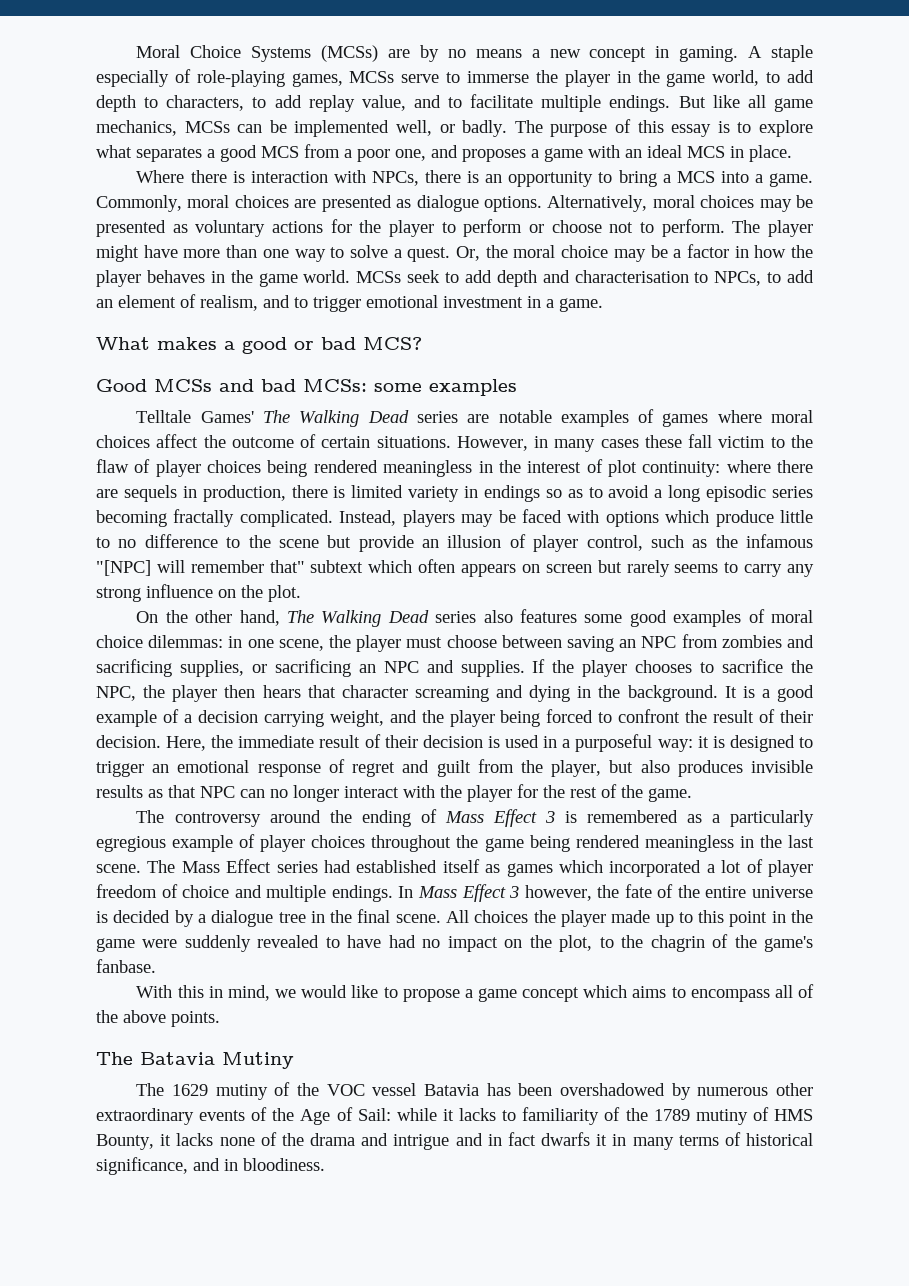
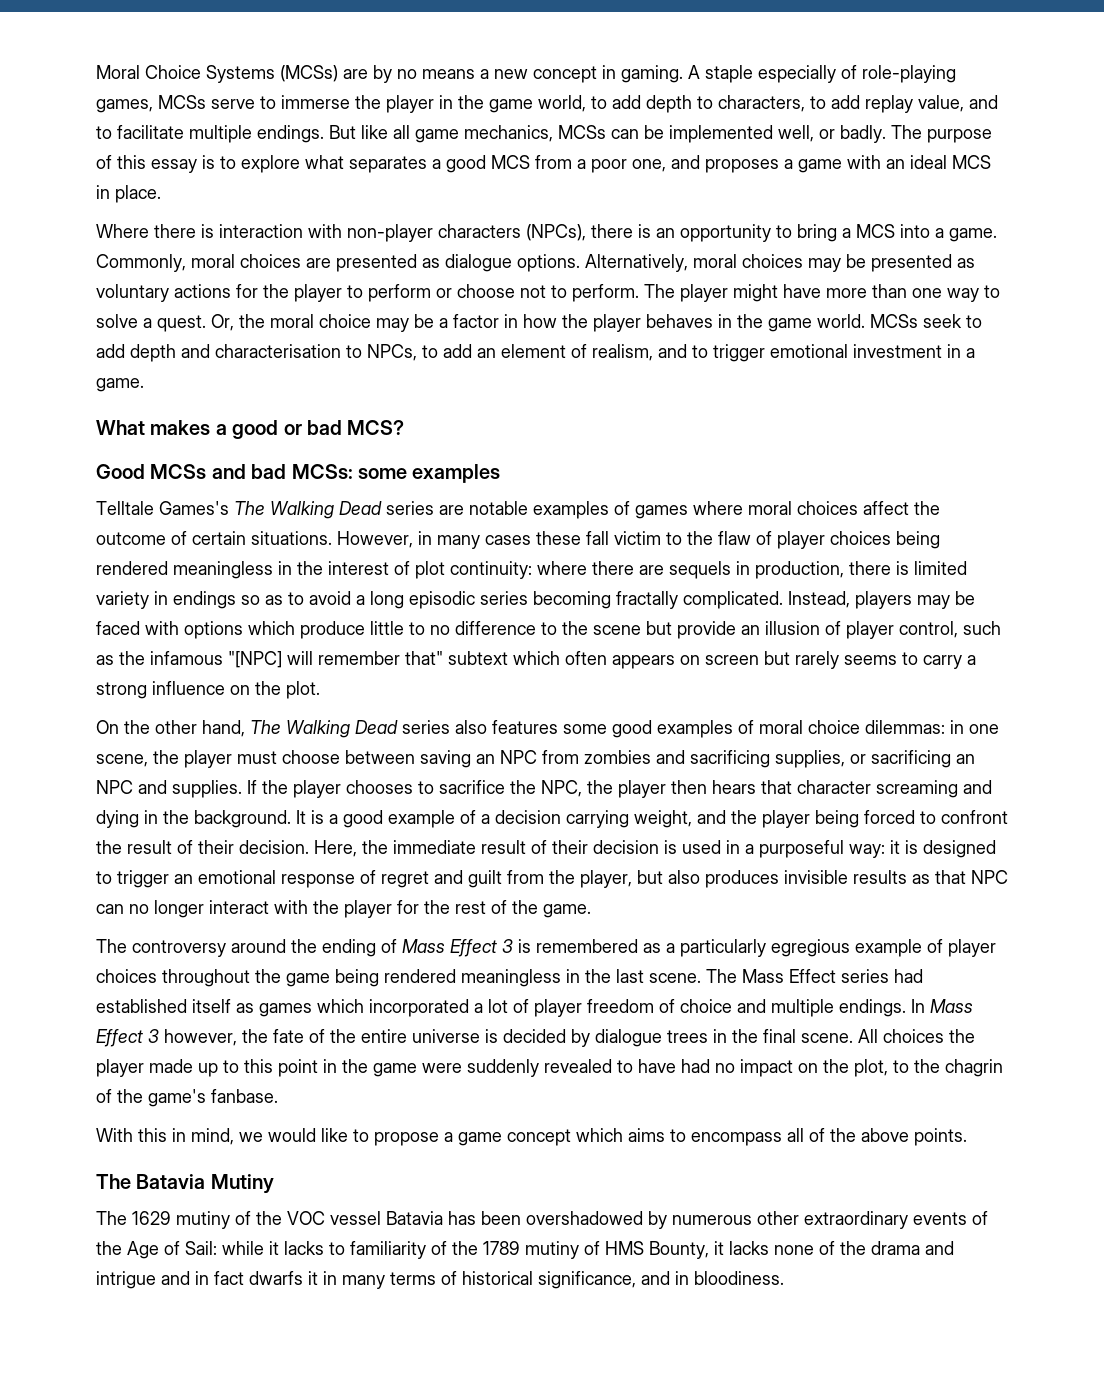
- Where there is interaction with NPCs, there is an opportunity to bring a MCS into a game.
+ Where there is interaction with non-player characters (NPCs), there is an opportunity to bring a MCS into a game.
- Telltale Games' The Walking Dead series are notable examples of games where moral choices affect the outcome of certain situations.
+ Telltale Games's The Walking Dead series are notable examples of games where moral choices affect the outcome of certain situations.
- Instead, players may be faced with options which produce little to no difference to the scene but provide an illusion of player control, such as the infamous "[NPC] will remember that" subtext which often appears on screen but rarely seems to carry any strong influence on the plot.
+ Instead, players may be faced with options which produce little to no difference to the scene but provide an illusion of player control, such as the infamous "[NPC] will remember that" subtext which often appears on screen but rarely seems to carry a strong influence on the plot.
- In Mass Effect 3 however, the fate of the entire universe is decided by a dialogue tree in the final scene.
+ In Mass Effect 3 however, the fate of the entire universe is decided by dialogue trees in the final scene.

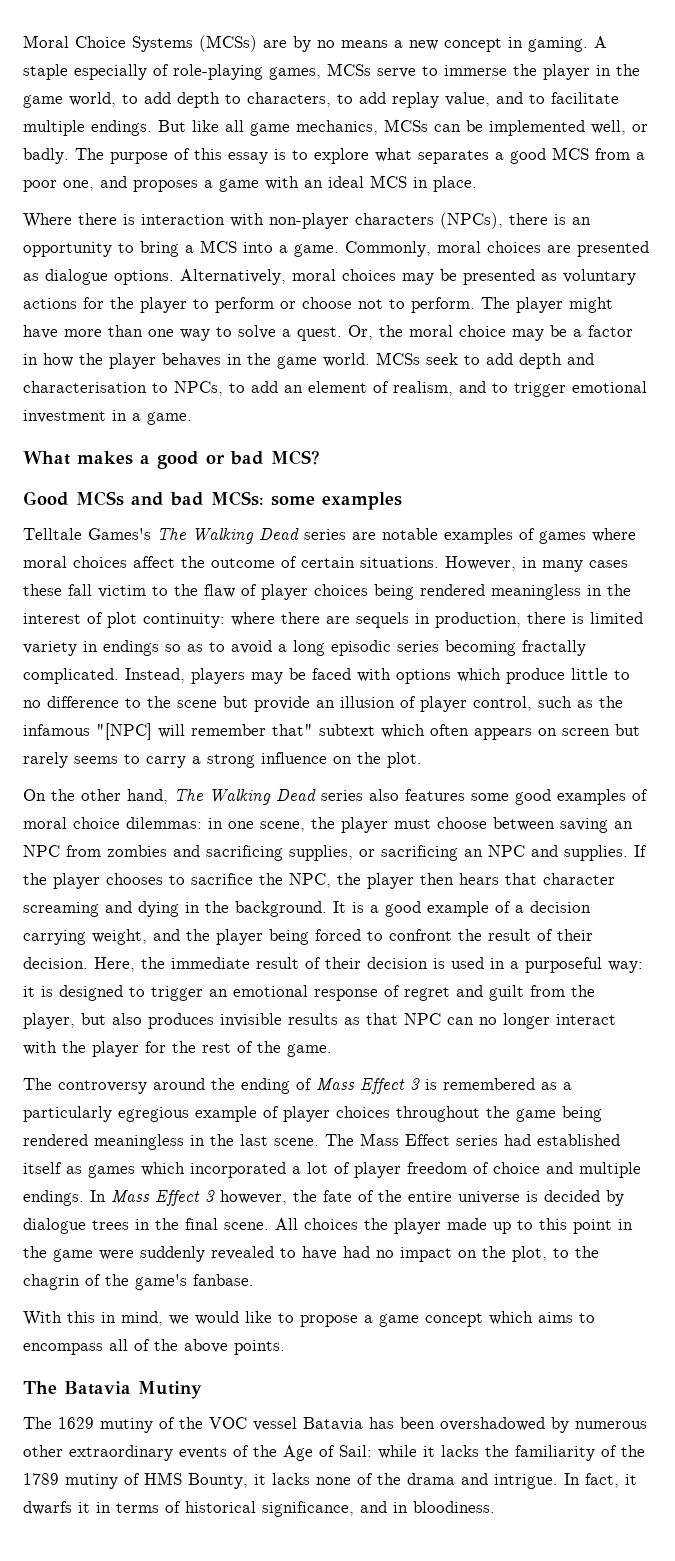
- The 1629 mutiny of the VOC vessel Batavia has been overshadowed by numerous other extraordinary events of the Age of Sail: while it lacks to familiarity of the 1789 mutiny of HMS Bounty, it lacks none of the drama and intrigue and in fact dwarfs it in many terms of historical significance, and in bloodiness.
+ The 1629 mutiny of the VOC vessel Batavia has been overshadowed by numerous other extraordinary events of the Age of Sail: while it lacks the familiarity of the 1789 mutiny of HMS Bounty, it lacks none of the drama and intrigue. In fact, it dwarfs it in terms of historical significance, and in bloodiness.

